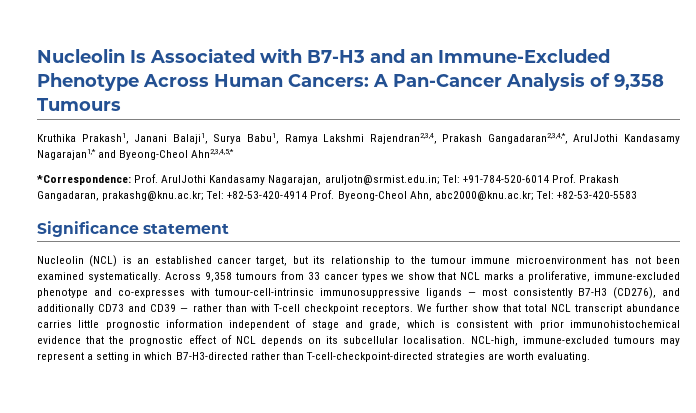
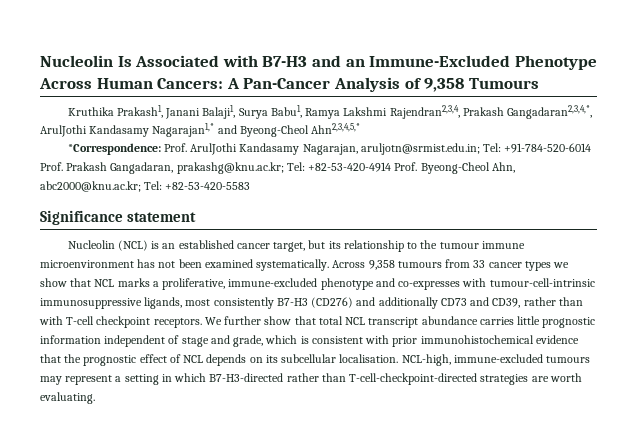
- Across 9,358 tumours from 33 cancer types we show that NCL marks a proliferative, immune-excluded phenotype and co-expresses with tumour-cell-intrinsic immunosuppressive ligands — most consistently B7-H3 (CD276), and additionally CD73 and CD39 — rather than with T-cell checkpoint receptors.
+ Across 9,358 tumours from 33 cancer types we show that NCL marks a proliferative, immune-excluded phenotype and co-expresses with tumour-cell-intrinsic immunosuppressive ligands, most consistently B7-H3 (CD276) and additionally CD73 and CD39, rather than with T-cell checkpoint receptors.

